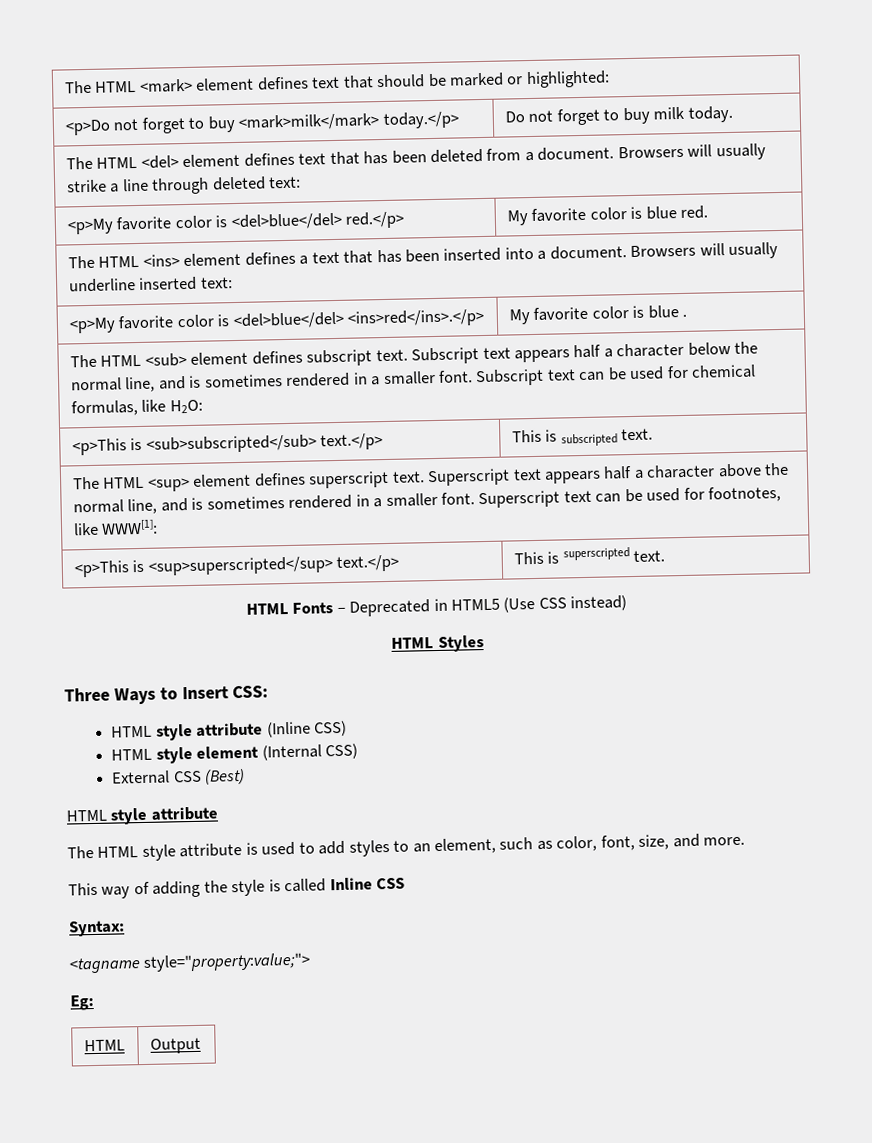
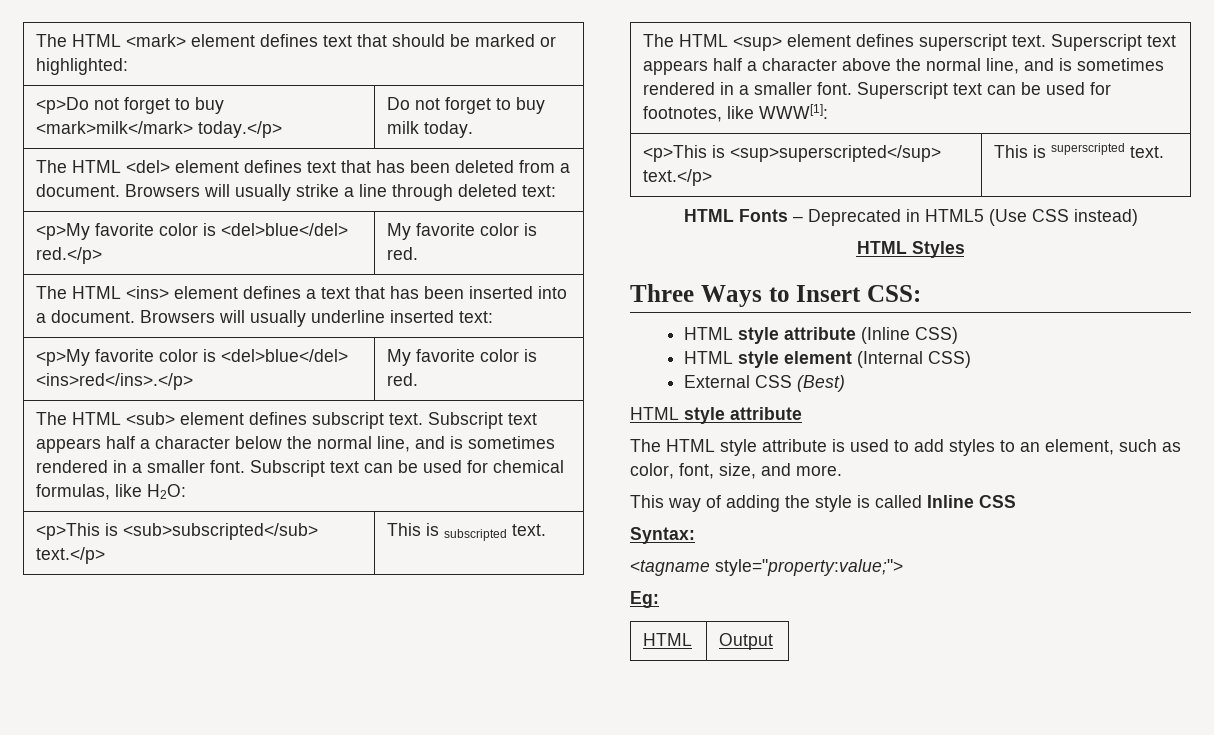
- <p>My favorite color is <del>blue</del> red.</p> | My favorite color is blue red.
+ <p>My favorite color is <del>blue</del> red.</p> | My favorite color is red.
- <p>My favorite color is <del>blue</del> <ins>red</ins>.</p> | My favorite color is blue .
+ <p>My favorite color is <del>blue</del> <ins>red</ins>.</p> | My favorite color is red.

